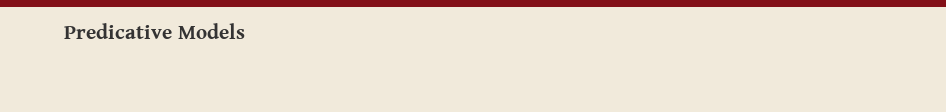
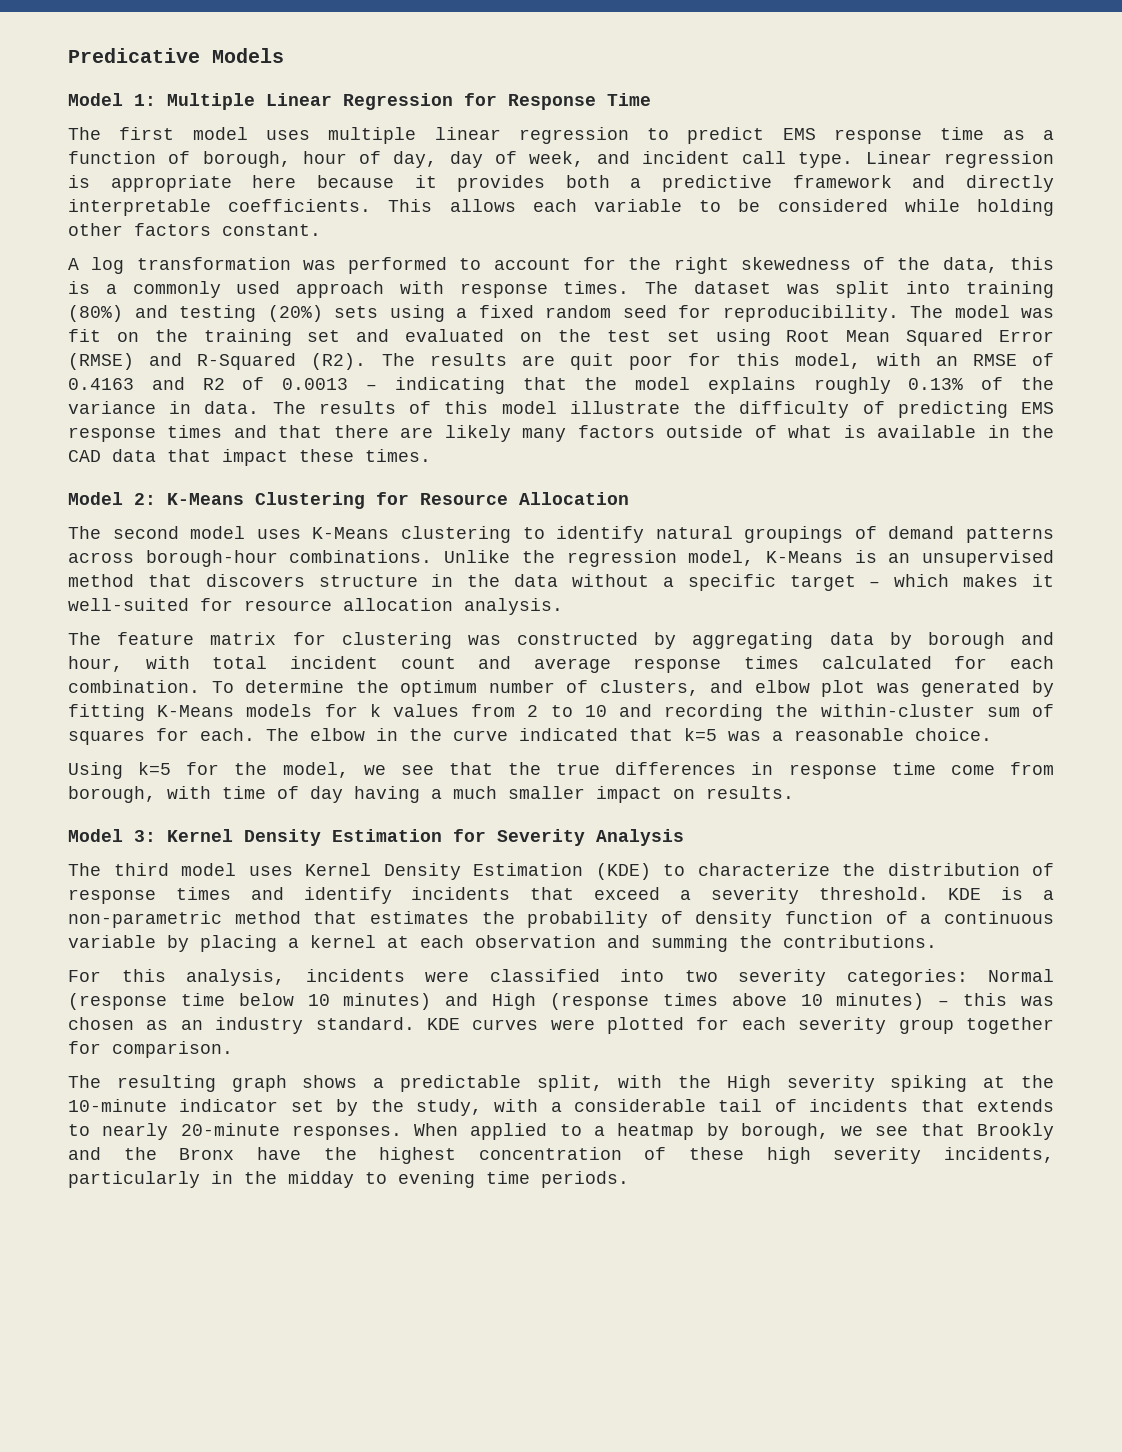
+ Model 1: Multiple Linear Regression for Response Time
+ The first model uses multiple linear regression to predict EMS response time as a function of borough, hour of day, day of week, and incident call type. Linear regression is appropriate here because it provides both a predictive framework and directly interpretable coefficients. This allows each variable to be considered while holding other factors constant.
+ A log transformation was performed to account for the right skewedness of the data, this is a commonly used approach with response times. The dataset was split into training (80%) and testing (20%) sets using a fixed random seed for reproducibility. The model was fit on the training set and evaluated on the test set using Root Mean Squared Error (RMSE) and R-Squared (R2). The results are quit poor for this model, with an RMSE of 0.4163 and R2 of 0.0013 – indicating that the model explains roughly 0.13% of the variance in data. The results of this model illustrate the difficulty of predicting EMS response times and that there are likely many factors outside of what is available in the CAD data that impact these times.
+ Model 2: K-Means Clustering for Resource Allocation
+ The second model uses K-Means clustering to identify natural groupings of demand patterns across borough-hour combinations. Unlike the regression model, K-Means is an unsupervised method that discovers structure in the data without a specific target – which makes it well-suited for resource allocation analysis.
+ The feature matrix for clustering was constructed by aggregating data by borough and hour, with total incident count and average response times calculated for each combination. To determine the optimum number of clusters, and elbow plot was generated by fitting K-Means models for k values from 2 to 10 and recording the within-cluster sum of squares for each. The elbow in the curve indicated that k=5 was a reasonable choice.
+ Using k=5 for the model, we see that the true differences in response time come from borough, with time of day having a much smaller impact on results.
+ Model 3: Kernel Density Estimation for Severity Analysis
+ The third model uses Kernel Density Estimation (KDE) to characterize the distribution of response times and identify incidents that exceed a severity threshold. KDE is a non-parametric method that estimates the probability of density function of a continuous variable by placing a kernel at each observation and summing the contributions.
+ For this analysis, incidents were classified into two severity categories: Normal (response time below 10 minutes) and High (response times above 10 minutes) – this was chosen as an industry standard. KDE curves were plotted for each severity group together for comparison.
+ The resulting graph shows a predictable split, with the High severity spiking at the 10-minute indicator set by the study, with a considerable tail of incidents that extends to nearly 20-minute responses. When applied to a heatmap by borough, we see that Brookly and the Bronx have the highest concentration of these high severity incidents, particularly in the midday to evening time periods.

